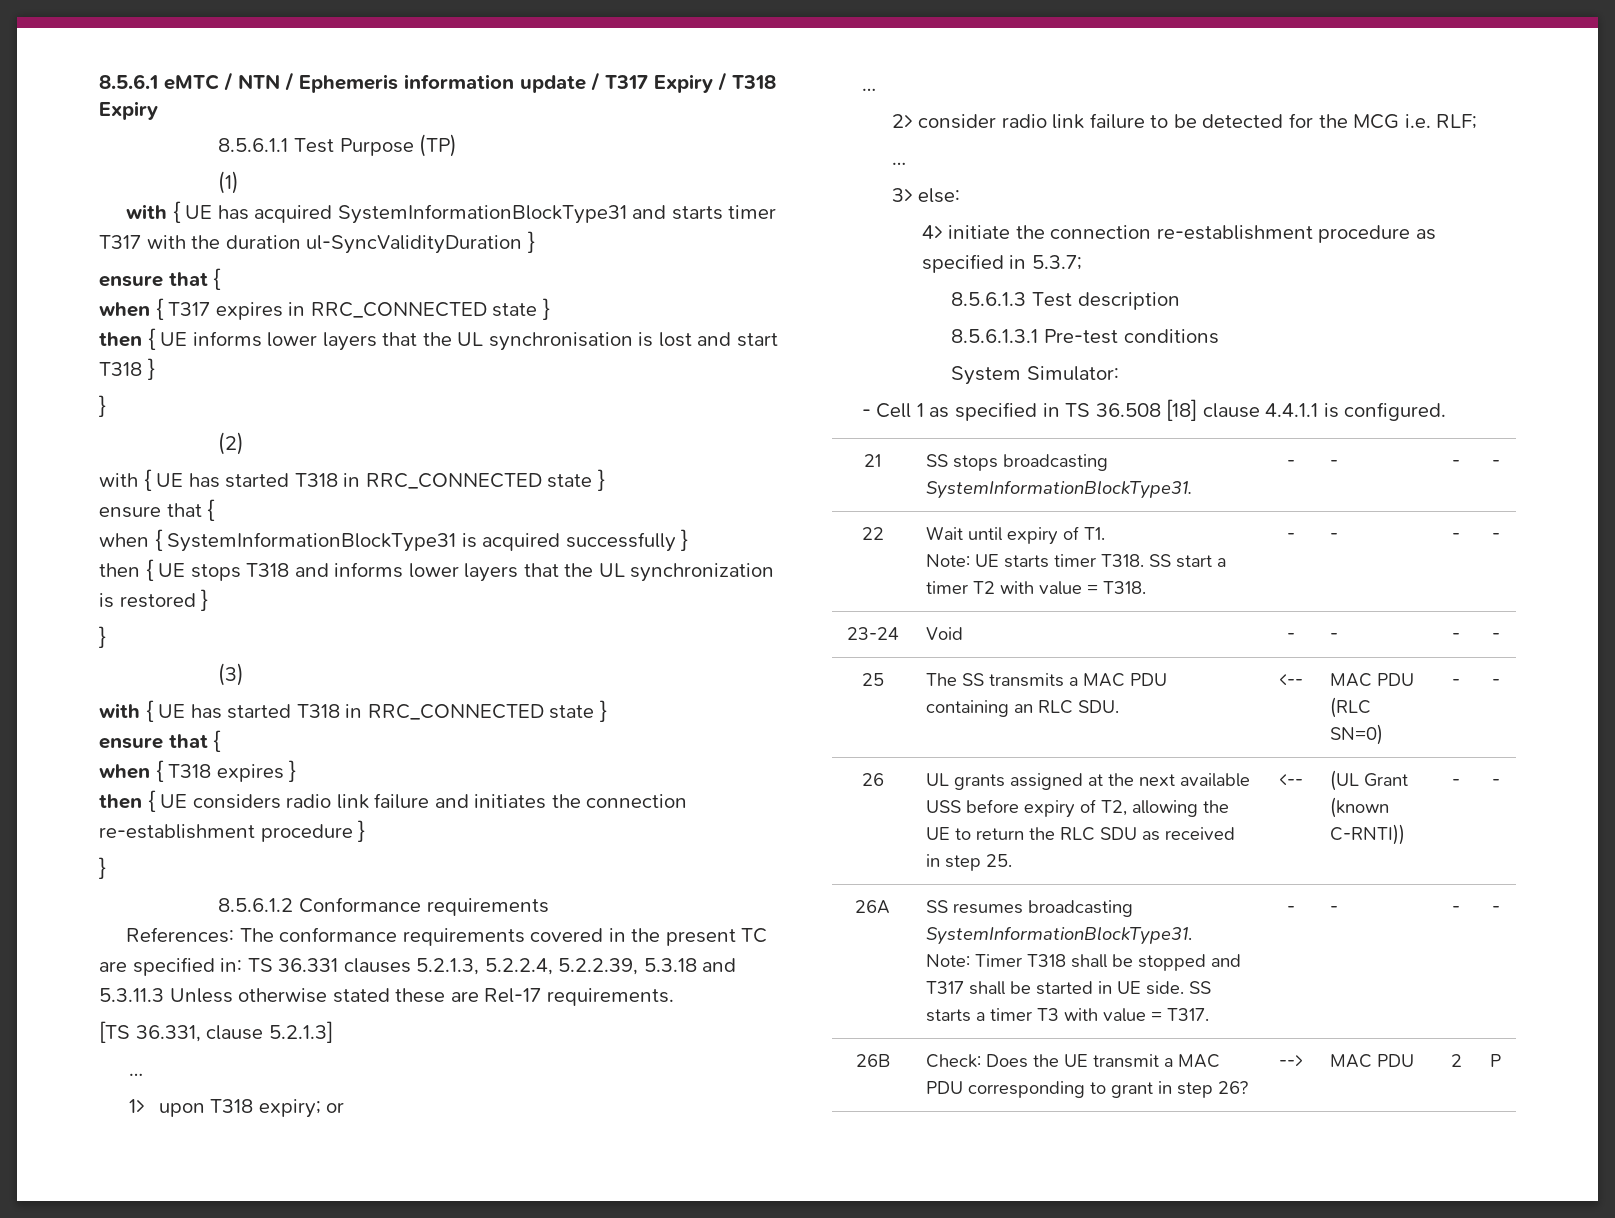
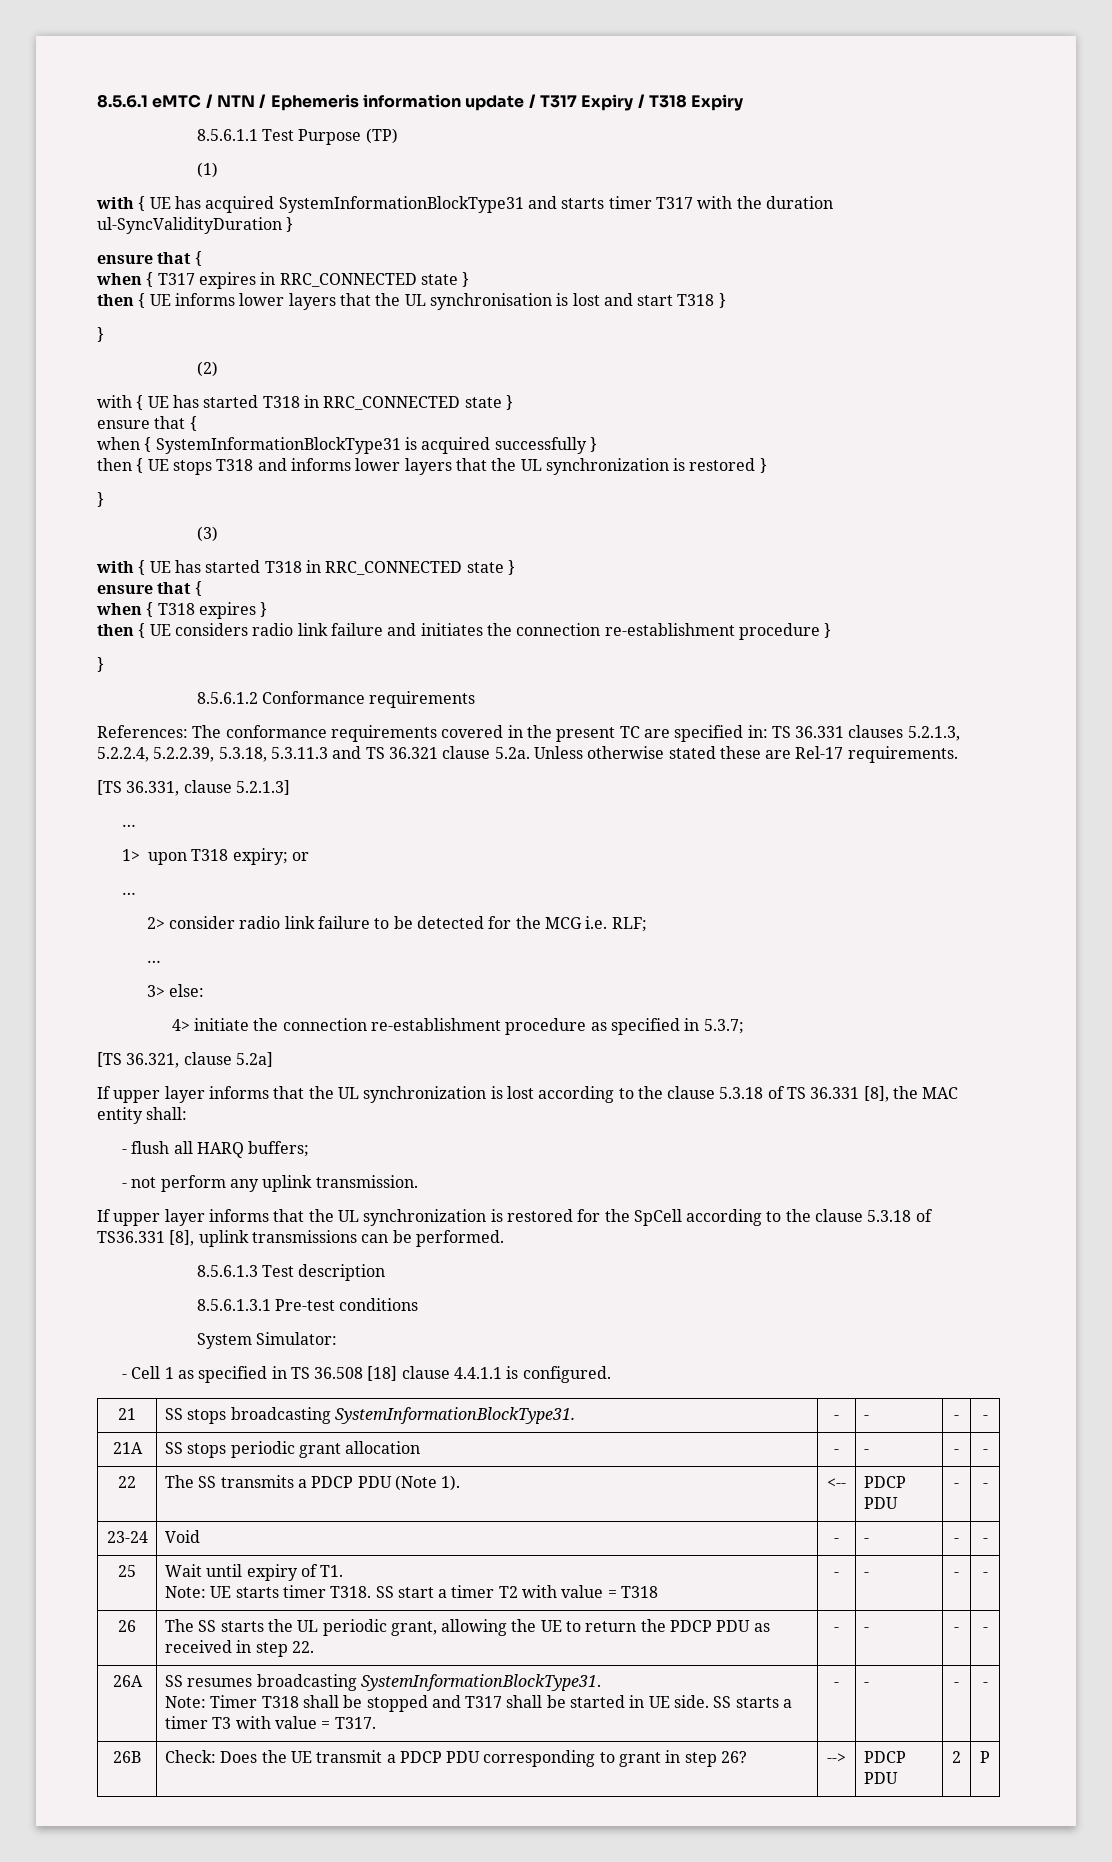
- References: The conformance requirements covered in the present TC are specified in: TS 36.331 clauses 5.2.1.3, 5.2.2.4, 5.2.2.39, 5.3.18 and 5.3.11.3 Unless otherwise stated these are Rel-17 requirements.
+ References: The conformance requirements covered in the present TC are specified in: TS 36.331 clauses 5.2.1.3, 5.2.2.4, 5.2.2.39, 5.3.18, 5.3.11.3 and TS 36.321 clause 5.2a. Unless otherwise stated these are Rel-17 requirements.
+ [TS 36.321, clause 5.2a]
+ If upper layer informs that the UL synchronization is lost according to the clause 5.3.18 of TS 36.331 [8], the MAC entity shall:
+ - flush all HARQ buffers;
+ - not perform any uplink transmission.
+ If upper layer informs that the UL synchronization is restored for the SpCell according to the clause 5.3.18 of TS36.331 [8], uplink transmissions can be performed.
- 22 | Wait until expiry of T1.
- Note: UE starts timer T318. SS start a timer T2 with value = T318. | - | - | - | -
+ 21A | SS stops periodic grant allocation | - | - | - | -
+ 22 | The SS transmits a PDCP PDU (Note 1). | <-- | PDCP PDU | - | -
  23-24 | Void | - | - | - | -
- 25 | The SS transmits a MAC PDU containing an RLC SDU. | <-- | MAC PDU (RLC SN=0) | - | -
- 26 | UL grants assigned at the next available USS before expiry of T2, allowing the UE to return the RLC SDU as received in step 25. | <-- | (UL Grant (known C-RNTI)) | - | -
+ 25 | Wait until expiry of T1.
+ Note: UE starts timer T318. SS start a timer T2 with value = T318 | - | - | - | -
+ 26 | The SS starts the UL periodic grant, allowing the UE to return the PDCP PDU as received in step 22. | - | - | - | -
- 26B | Check: Does the UE transmit a MAC PDU corresponding to grant in step 26? | --> | MAC PDU | 2 | P
+ 26B | Check: Does the UE transmit a PDCP PDU corresponding to grant in step 26? | --> | PDCP PDU | 2 | P

